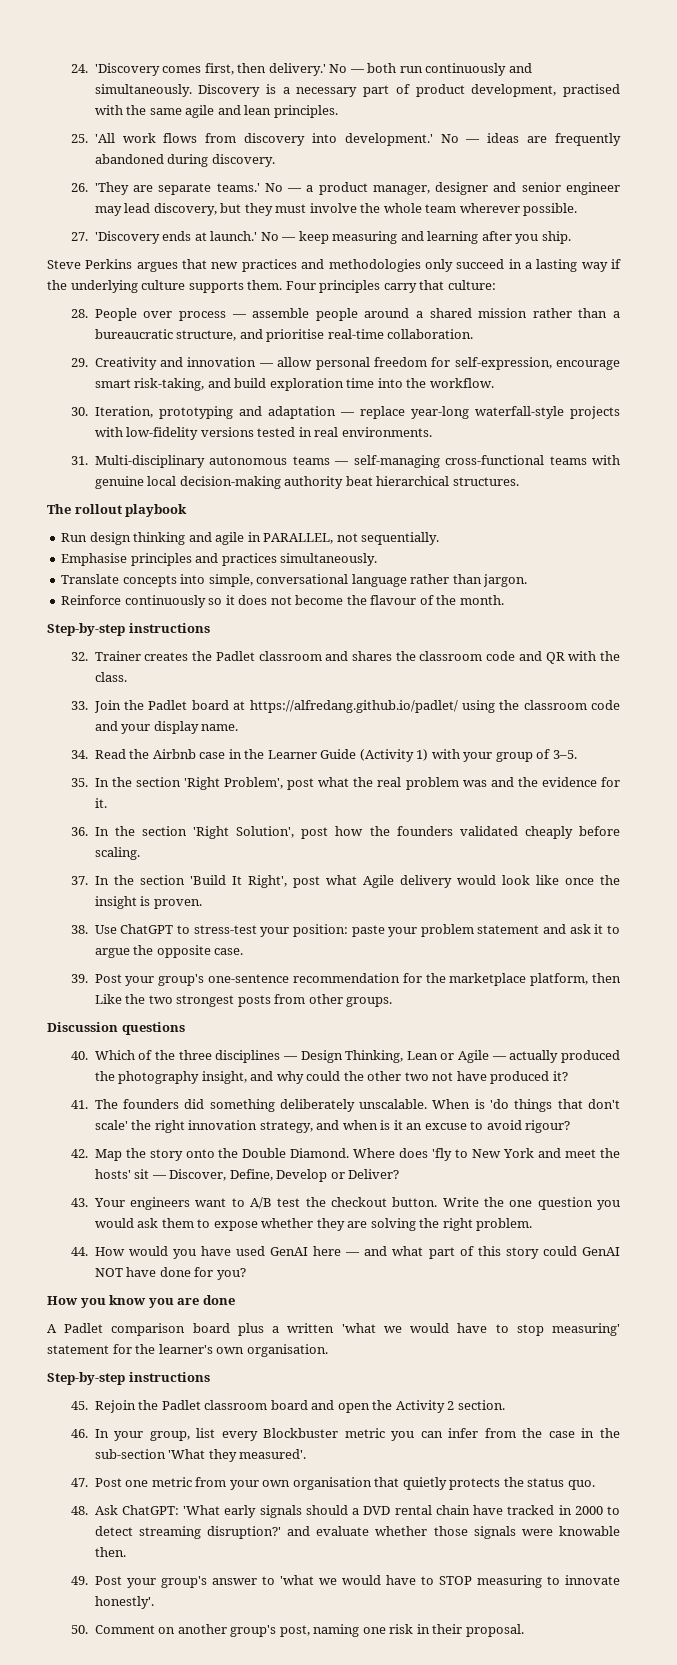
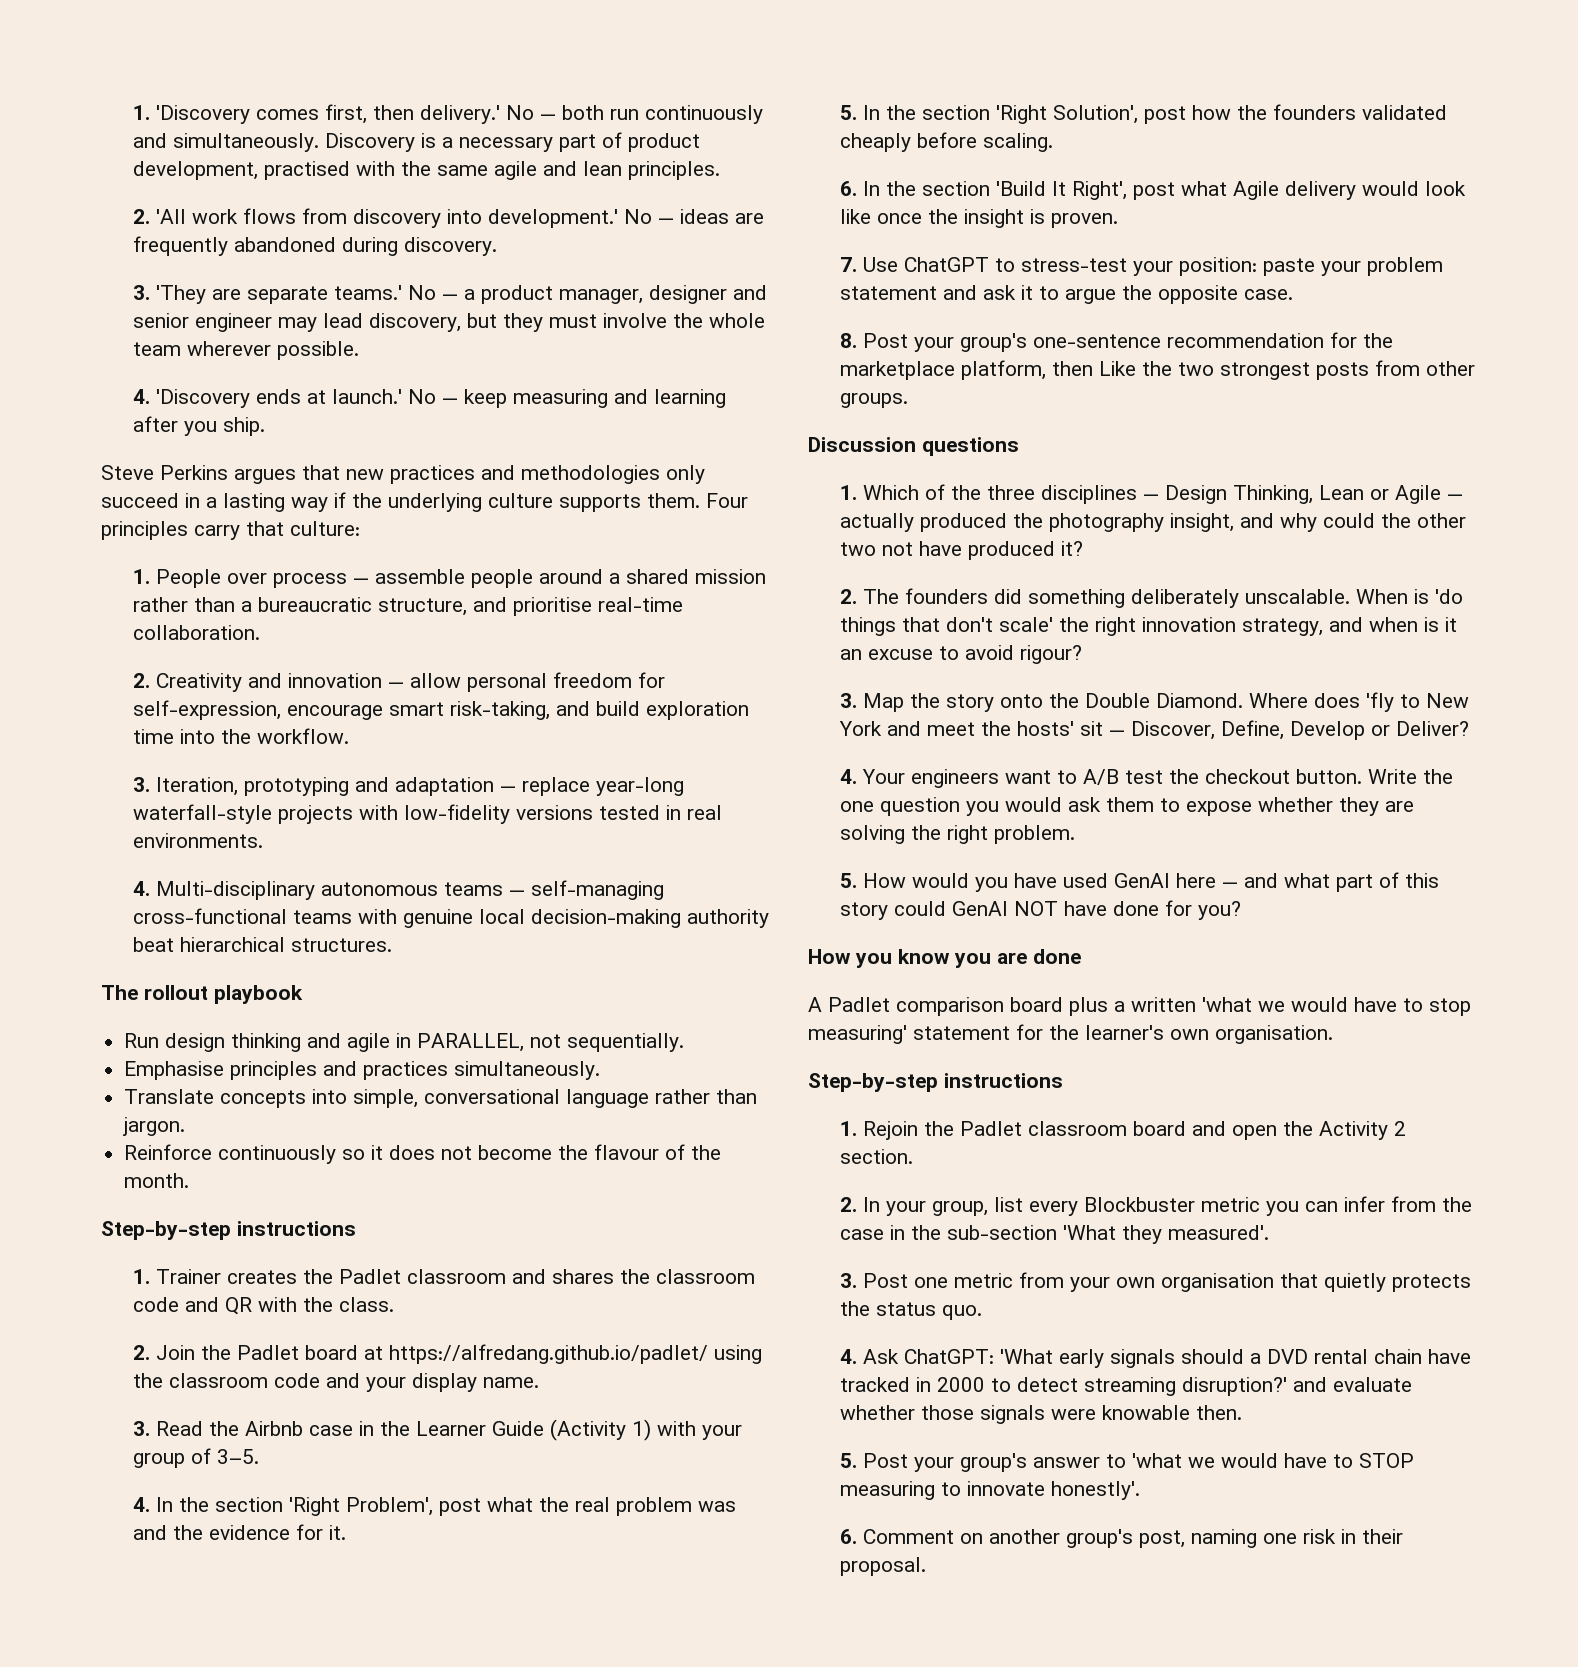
- 24. 'Discovery comes first, then delivery.'
+ 1. 'Discovery comes first, then delivery.'
- 25. 'All work flows from discovery into development.'
+ 2. 'All work flows from discovery into development.'
- 26. 'They are separate teams.'
+ 3. 'They are separate teams.'
- 27. 'Discovery ends at launch.'
+ 4. 'Discovery ends at launch.'
- 28. People over process — assemble people around a shared mission rather than a bureaucratic structure, and prioritise real-time collaboration.
+ 1. People over process — assemble people around a shared mission rather than a bureaucratic structure, and prioritise real-time collaboration.
- 29. Creativity and innovation — allow personal freedom for self-expression, encourage smart risk-taking, and build exploration time into the workflow.
+ 2. Creativity and innovation — allow personal freedom for self-expression, encourage smart risk-taking, and build exploration time into the workflow.
- 30. Iteration, prototyping and adaptation — replace year-long waterfall-style projects with low-fidelity versions tested in real environments.
+ 3. Iteration, prototyping and adaptation — replace year-long waterfall-style projects with low-fidelity versions tested in real environments.
- 31. Multi-disciplinary autonomous teams — self-managing cross-functional teams with genuine local decision-making authority beat hierarchical structures.
+ 4. Multi-disciplinary autonomous teams — self-managing cross-functional teams with genuine local decision-making authority beat hierarchical structures.
- 32. Trainer creates the Padlet classroom and shares the classroom code and QR with the class.
+ 1. Trainer creates the Padlet classroom and shares the classroom code and QR with the class.
- 33. Join the Padlet board at https://alfredang.github.io/padlet/ using the classroom code and your display name.
+ 2. Join the Padlet board at https://alfredang.github.io/padlet/ using the classroom code and your display name.
- 34. Read the Airbnb case in the Learner Guide (Activity 1) with your group of 3–5.
+ 3. Read the Airbnb case in the Learner Guide (Activity 1) with your group of 3–5.
- 35. In the section 'Right Problem', post what the real problem was and the evidence for it.
+ 4. In the section 'Right Problem', post what the real problem was and the evidence for it.
- 36. In the section 'Right Solution', post how the founders validated cheaply before scaling.
+ 5. In the section 'Right Solution', post how the founders validated cheaply before scaling.
- 37. In the section 'Build It Right', post what Agile delivery would look like once the insight is proven.
+ 6. In the section 'Build It Right', post what Agile delivery would look like once the insight is proven.
- 38. Use ChatGPT to stress-test your position: paste your problem statement and ask it to argue the opposite case.
+ 7. Use ChatGPT to stress-test your position: paste your problem statement and ask it to argue the opposite case.
- 39. Post your group's one-sentence recommendation for the marketplace platform, then Like the two strongest posts from other groups.
+ 8. Post your group's one-sentence recommendation for the marketplace platform, then Like the two strongest posts from other groups.
- 40. Which of the three disciplines — Design Thinking, Lean or Agile — actually produced the photography insight, and why could the other two not have produced it?
+ 1. Which of the three disciplines — Design Thinking, Lean or Agile — actually produced the photography insight, and why could the other two not have produced it?
- 41. The founders did something deliberately unscalable.
+ 2. The founders did something deliberately unscalable.
- 42. Map the story onto the Double Diamond.
+ 3. Map the story onto the Double Diamond.
- 43. Your engineers want to A/B test the checkout button.
+ 4. Your engineers want to A/B test the checkout button.
- 44. How would you have used GenAI here — and what part of this story could GenAI NOT have done for you?
+ 5. How would you have used GenAI here — and what part of this story could GenAI NOT have done for you?
- 45. Rejoin the Padlet classroom board and open the Activity 2 section.
+ 1. Rejoin the Padlet classroom board and open the Activity 2 section.
- 46. In your group, list every Blockbuster metric you can infer from the case in the sub-section 'What they measured'.
+ 2. In your group, list every Blockbuster metric you can infer from the case in the sub-section 'What they measured'.
- 47. Post one metric from your own organisation that quietly protects the status quo.
+ 3. Post one metric from your own organisation that quietly protects the status quo.
- 48. Ask ChatGPT: 'What early signals should a DVD rental chain have tracked in 2000 to detect streaming disruption?' and evaluate whether those signals were knowable then.
+ 4. Ask ChatGPT: 'What early signals should a DVD rental chain have tracked in 2000 to detect streaming disruption?' and evaluate whether those signals were knowable then.
- 49. Post your group's answer to 'what we would have to STOP measuring to innovate honestly'.
+ 5. Post your group's answer to 'what we would have to STOP measuring to innovate honestly'.
- 50. Comment on another group's post, naming one risk in their proposal.
+ 6. Comment on another group's post, naming one risk in their proposal.

